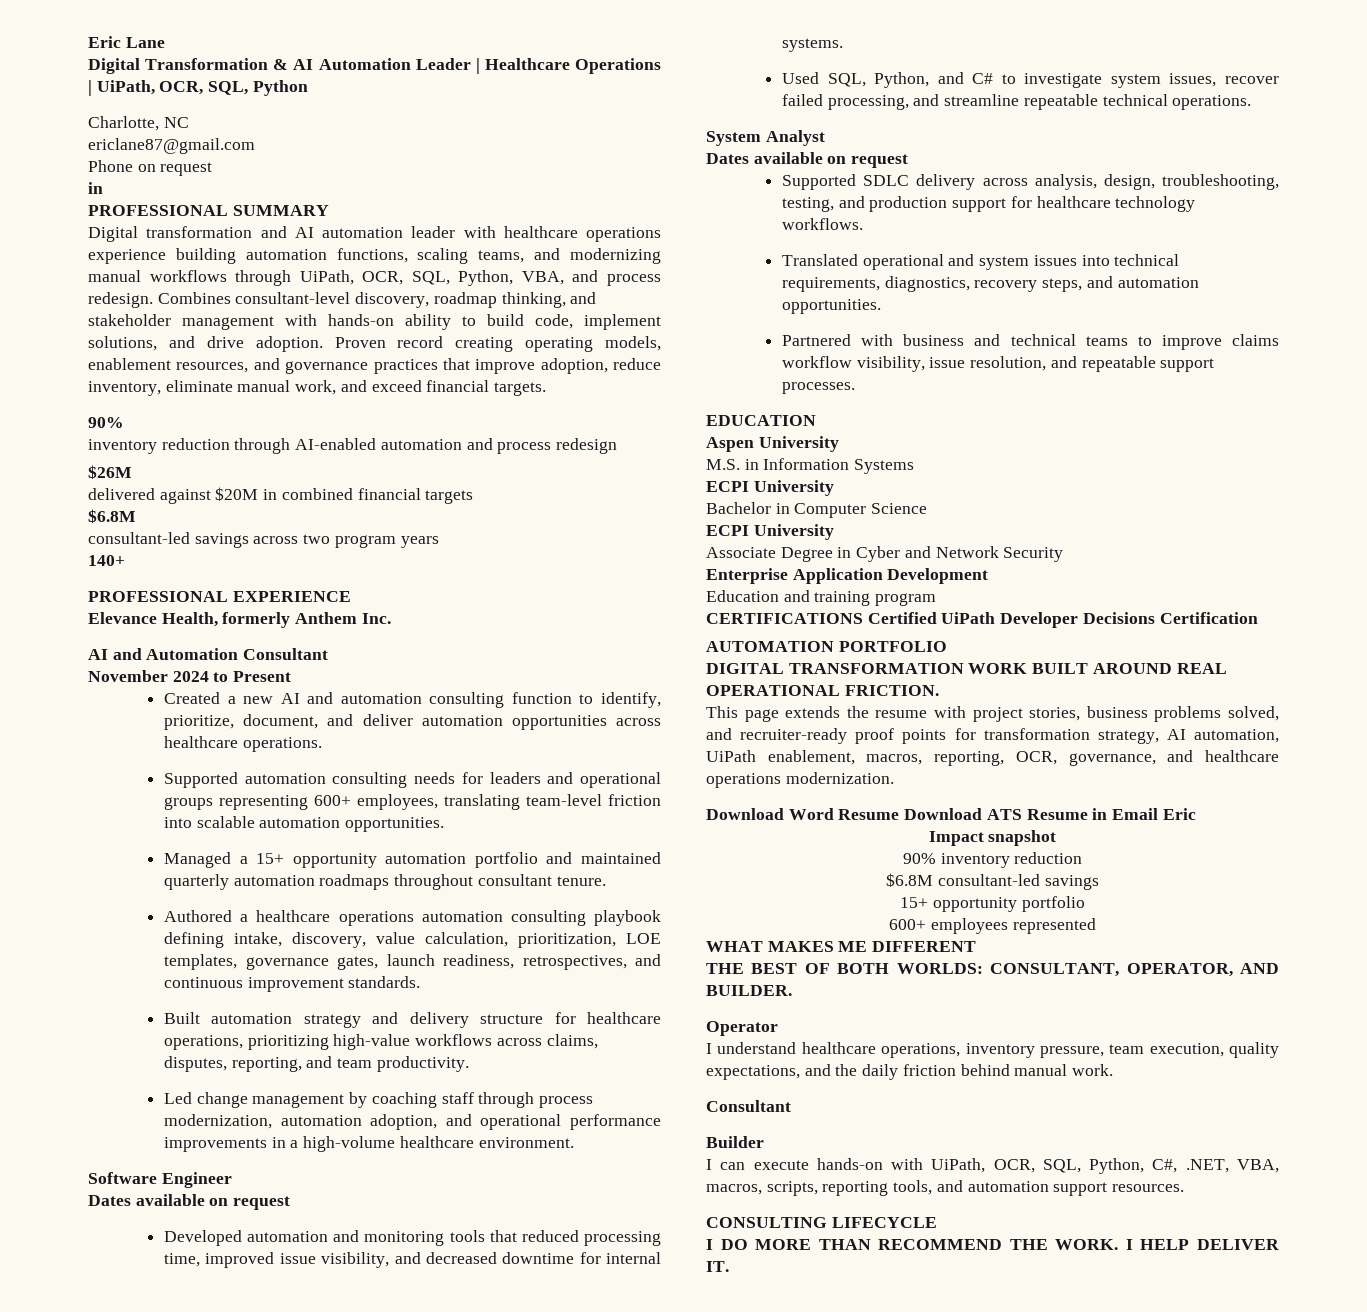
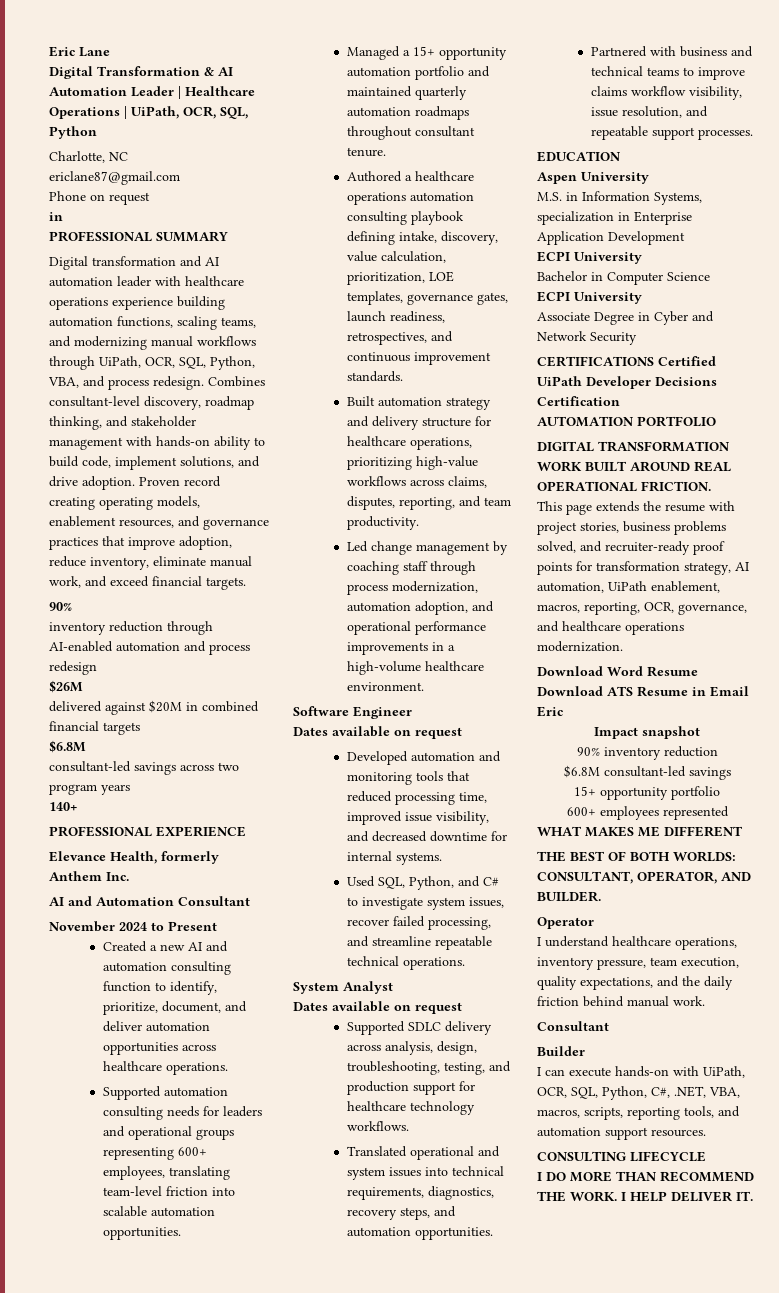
- M.S. in Information Systems
+ M.S. in Information Systems, specialization in Enterprise Application Development
- Enterprise Application Development
- Education and training program

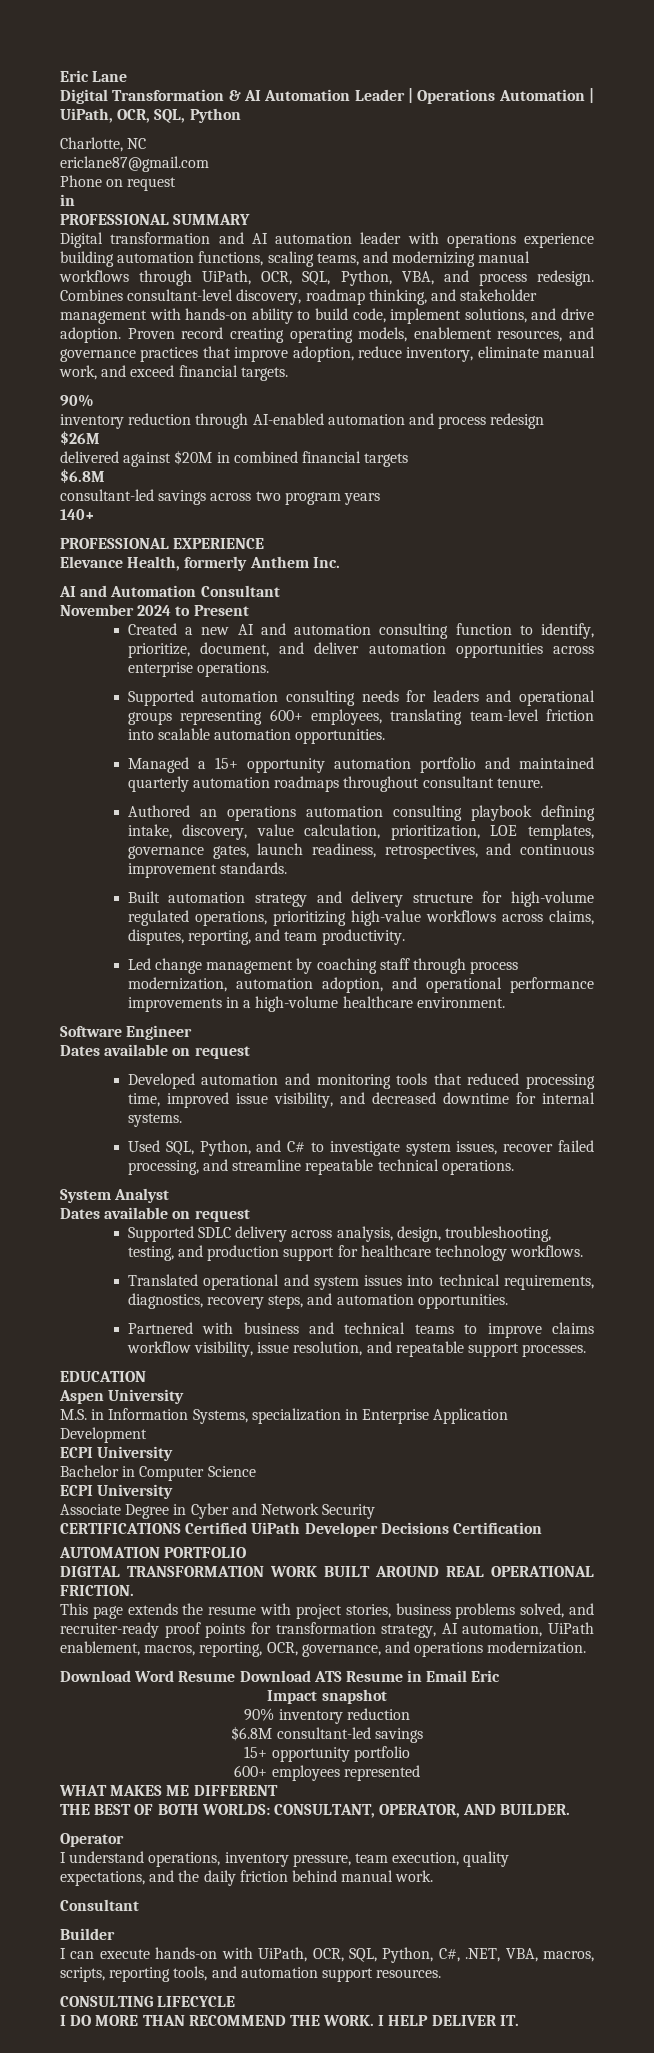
- Digital Transformation & AI Automation Leader | Healthcare Operations | UiPath, OCR, SQL, Python
+ Digital Transformation & AI Automation Leader | Operations Automation | UiPath, OCR, SQL, Python
- Digital transformation and AI automation leader with healthcare operations experience building automation functions, scaling teams, and modernizing manual workflows through UiPath, OCR, SQL, Python, VBA, and process redesign.
+ Digital transformation and AI automation leader with operations experience building automation functions, scaling teams, and modernizing manual workflows through UiPath, OCR, SQL, Python, VBA, and process redesign.
- Created a new AI and automation consulting function to identify, prioritize, document, and deliver automation opportunities across healthcare operations.
+ Created a new AI and automation consulting function to identify, prioritize, document, and deliver automation opportunities across enterprise operations.
- Authored a healthcare operations automation consulting playbook defining intake, discovery, value calculation, prioritization, LOE templates, governance gates, launch readiness, retrospectives, and continuous improvement standards.
+ Authored an operations automation consulting playbook defining intake, discovery, value calculation, prioritization, LOE templates, governance gates, launch readiness, retrospectives, and continuous improvement standards.
- Built automation strategy and delivery structure for healthcare operations, prioritizing high-value workflows across claims, disputes, reporting, and team productivity.
+ Built automation strategy and delivery structure for high-volume regulated operations, prioritizing high-value workflows across claims, disputes, reporting, and team productivity.
- This page extends the resume with project stories, business problems solved, and recruiter-ready proof points for transformation strategy, AI automation, UiPath enablement, macros, reporting, OCR, governance, and healthcare operations modernization.
+ This page extends the resume with project stories, business problems solved, and recruiter-ready proof points for transformation strategy, AI automation, UiPath enablement, macros, reporting, OCR, governance, and operations modernization.
- I understand healthcare operations, inventory pressure, team execution, quality expectations, and the daily friction behind manual work.
+ I understand operations, inventory pressure, team execution, quality expectations, and the daily friction behind manual work.

